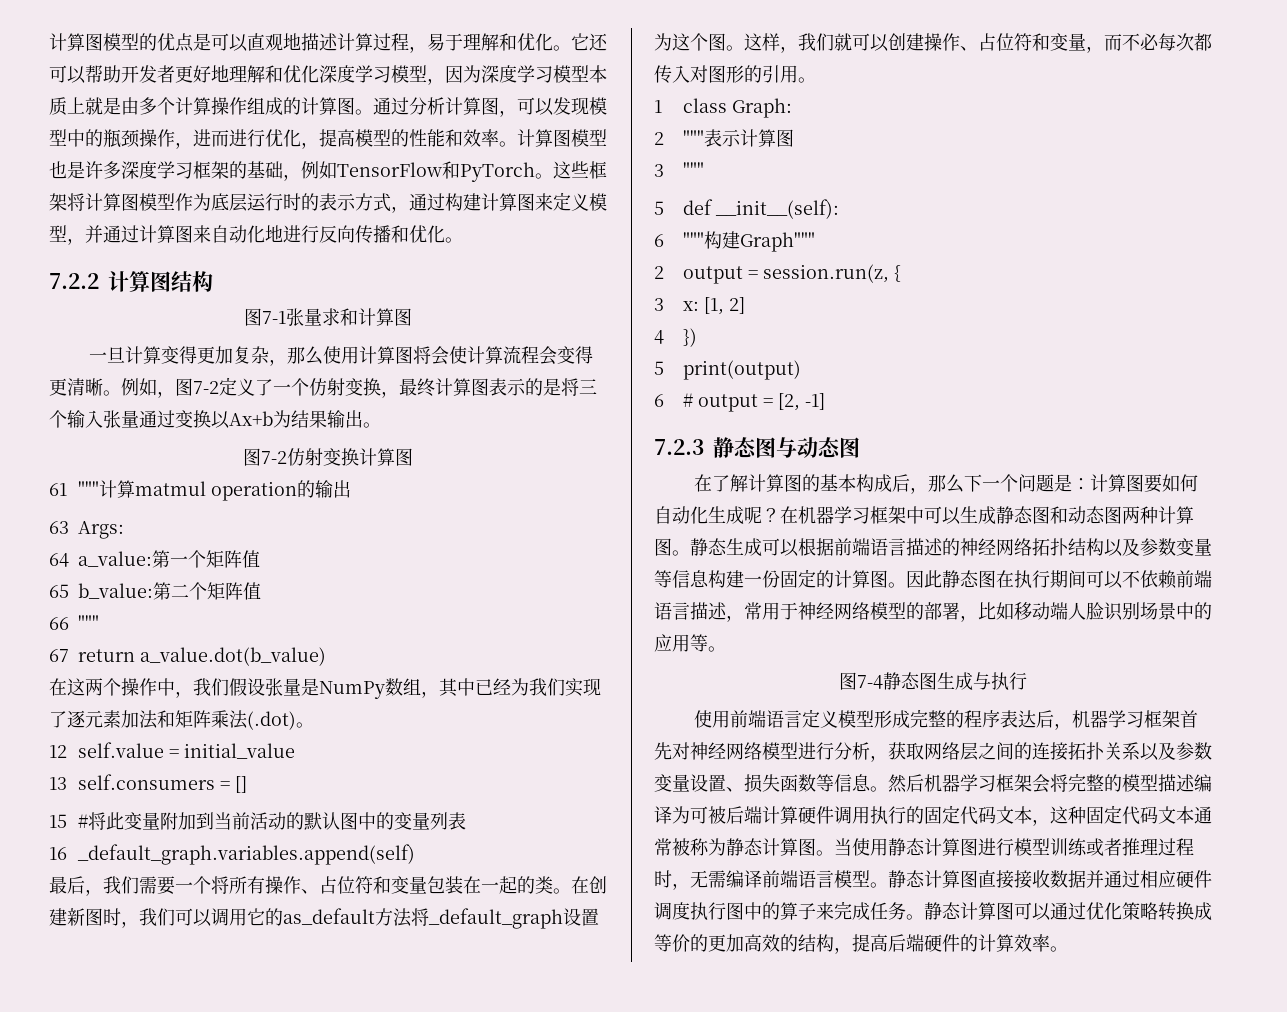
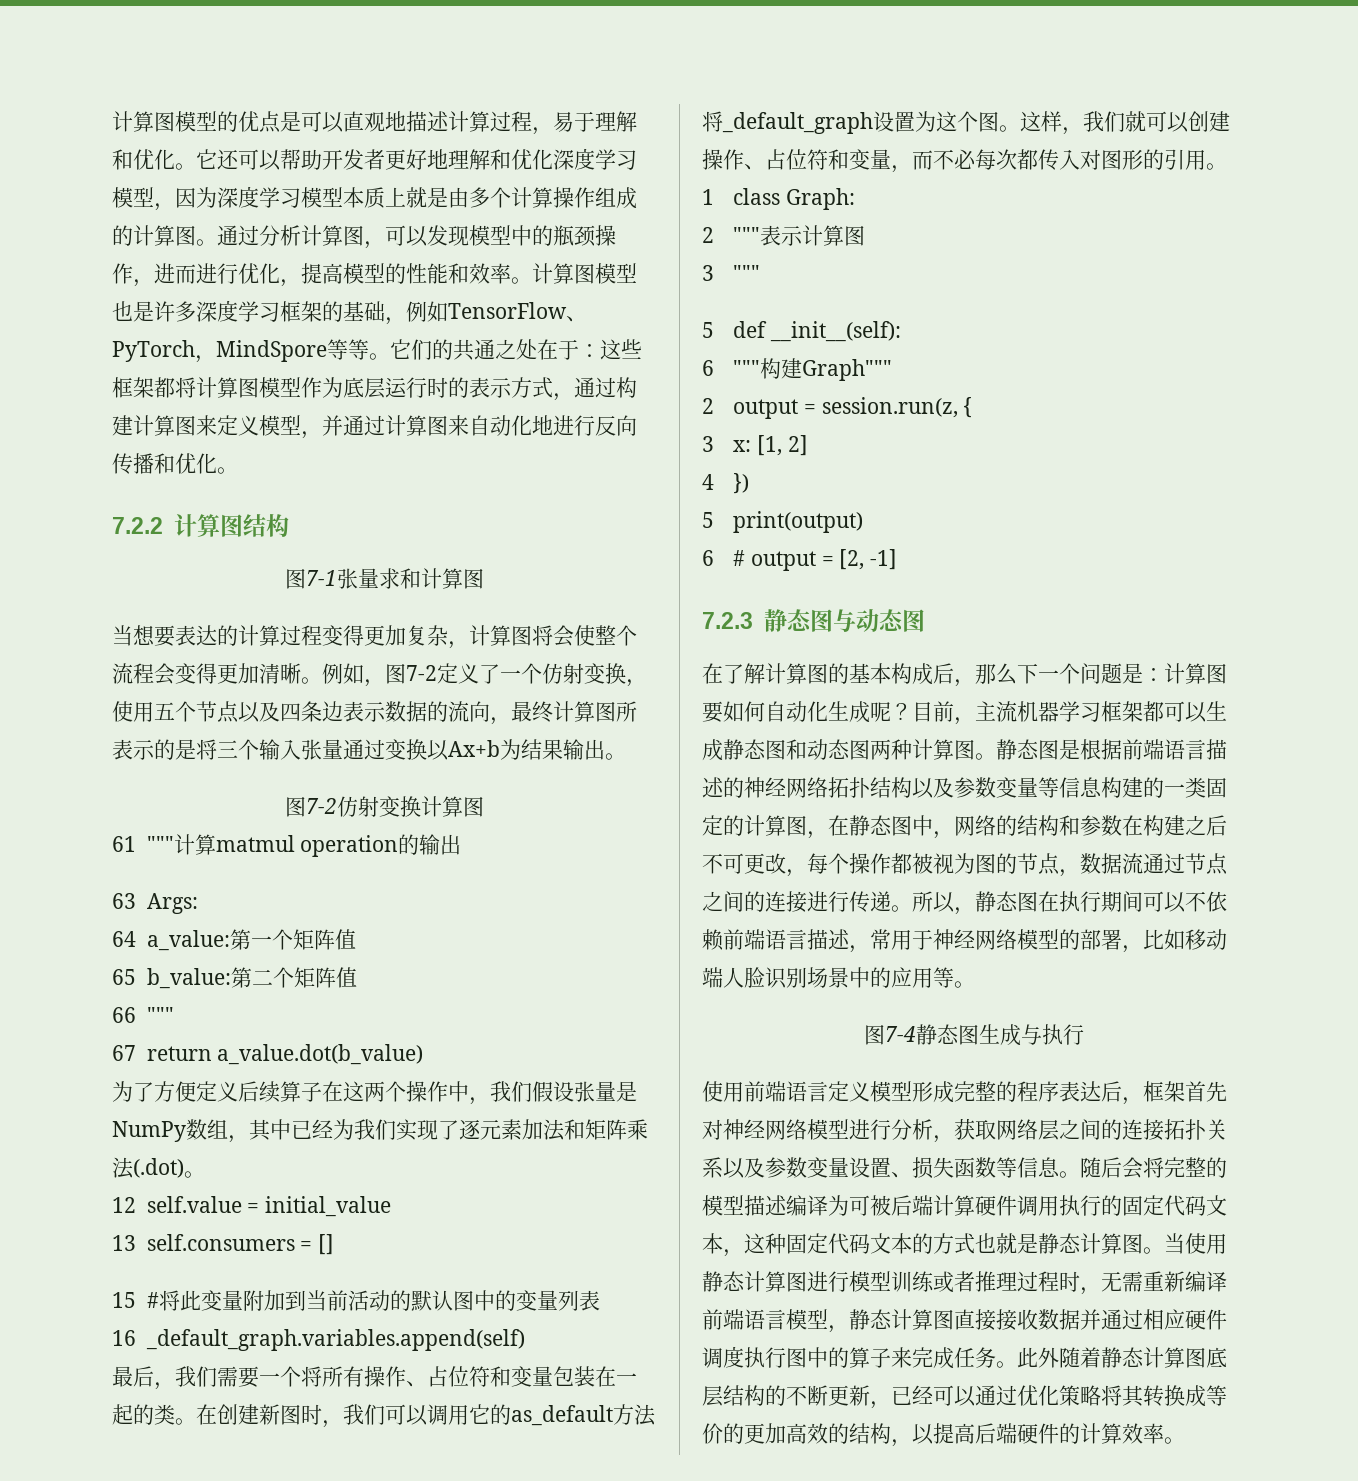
- 计算图模型也是许多深度学习框架的基础，例如TensorFlow和PyTorch。这些框架将计算图模型作为底层运行时的表示方式，通过构建计算图来定义模型，并通过计算图来自动化地进行反向传播和优化。
+ 计算图模型也是许多深度学习框架的基础，例如TensorFlow、PyTorch，MindSpore等等。它们的共通之处在于：这些框架都将计算图模型作为底层运行时的表示方式，通过构建计算图来定义模型，并通过计算图来自动化地进行反向传播和优化。
- 一旦计算变得更加复杂，那么使用计算图将会使计算流程会变得更清晰。
+ 当想要表达的计算过程变得更加复杂，计算图将会使整个流程会变得更加清晰。
- 例如，图7-2定义了一个仿射变换，最终计算图表示的是将三个输入张量通过变换以Ax+b为结果输出。
+ 例如，图7-2定义了一个仿射变换，使用五个节点以及四条边表示数据的流向，最终计算图所表示的是将三个输入张量通过变换以Ax+b为结果输出。
- 在这两个操作中，我们假设张量是NumPy数组，其中已经为我们实现了逐元素加法和矩阵乘法(.dot)。
+ 为了方便定义后续算子在这两个操作中，我们假设张量是NumPy数组，其中已经为我们实现了逐元素加法和矩阵乘法(.dot)。
- 在机器学习框架中可以生成静态图和动态图两种计算图。
+ 目前，主流机器学习框架都可以生成静态图和动态图两种计算图。
- 静态生成可以根据前端语言描述的神经网络拓扑结构以及参数变量等信息构建一份固定的计算图。因此静态图在执行期间可以不依赖前端语言描述，常用于神经网络模型的部署，比如移动端人脸识别场景中的应用等。
+ 静态图是根据前端语言描述的神经网络拓扑结构以及参数变量等信息构建的一类固定的计算图，在静态图中，网络的结构和参数在构建之后不可更改，每个操作都被视为图的节点，数据流通过节点之间的连接进行传递。所以，静态图在执行期间可以不依赖前端语言描述，常用于神经网络模型的部署，比如移动端人脸识别场景中的应用等。
- 使用前端语言定义模型形成完整的程序表达后，机器学习框架首先对神经网络模型进行分析，获取网络层之间的连接拓扑关系以及参数变量设置、损失函数等信息。
+ 使用前端语言定义模型形成完整的程序表达后，框架首先对神经网络模型进行分析，获取网络层之间的连接拓扑关系以及参数变量设置、损失函数等信息。
- 然后机器学习框架会将完整的模型描述编译为可被后端计算硬件调用执行的固定代码文本，这种固定代码文本通常被称为静态计算图。
+ 随后会将完整的模型描述编译为可被后端计算硬件调用执行的固定代码文本，这种固定代码文本的方式也就是静态计算图。
- 当使用静态计算图进行模型训练或者推理过程时，无需编译前端语言模型。静态计算图直接接收数据并通过相应硬件调度执行图中的算子来完成任务。
+ 当使用静态计算图进行模型训练或者推理过程时，无需重新编译前端语言模型，静态计算图直接接收数据并通过相应硬件调度执行图中的算子来完成任务。
- 静态计算图可以通过优化策略转换成等价的更加高效的结构，提高后端硬件的计算效率。
+ 此外随着静态计算图底层结构的不断更新，已经可以通过优化策略将其转换成等价的更加高效的结构，以提高后端硬件的计算效率。

